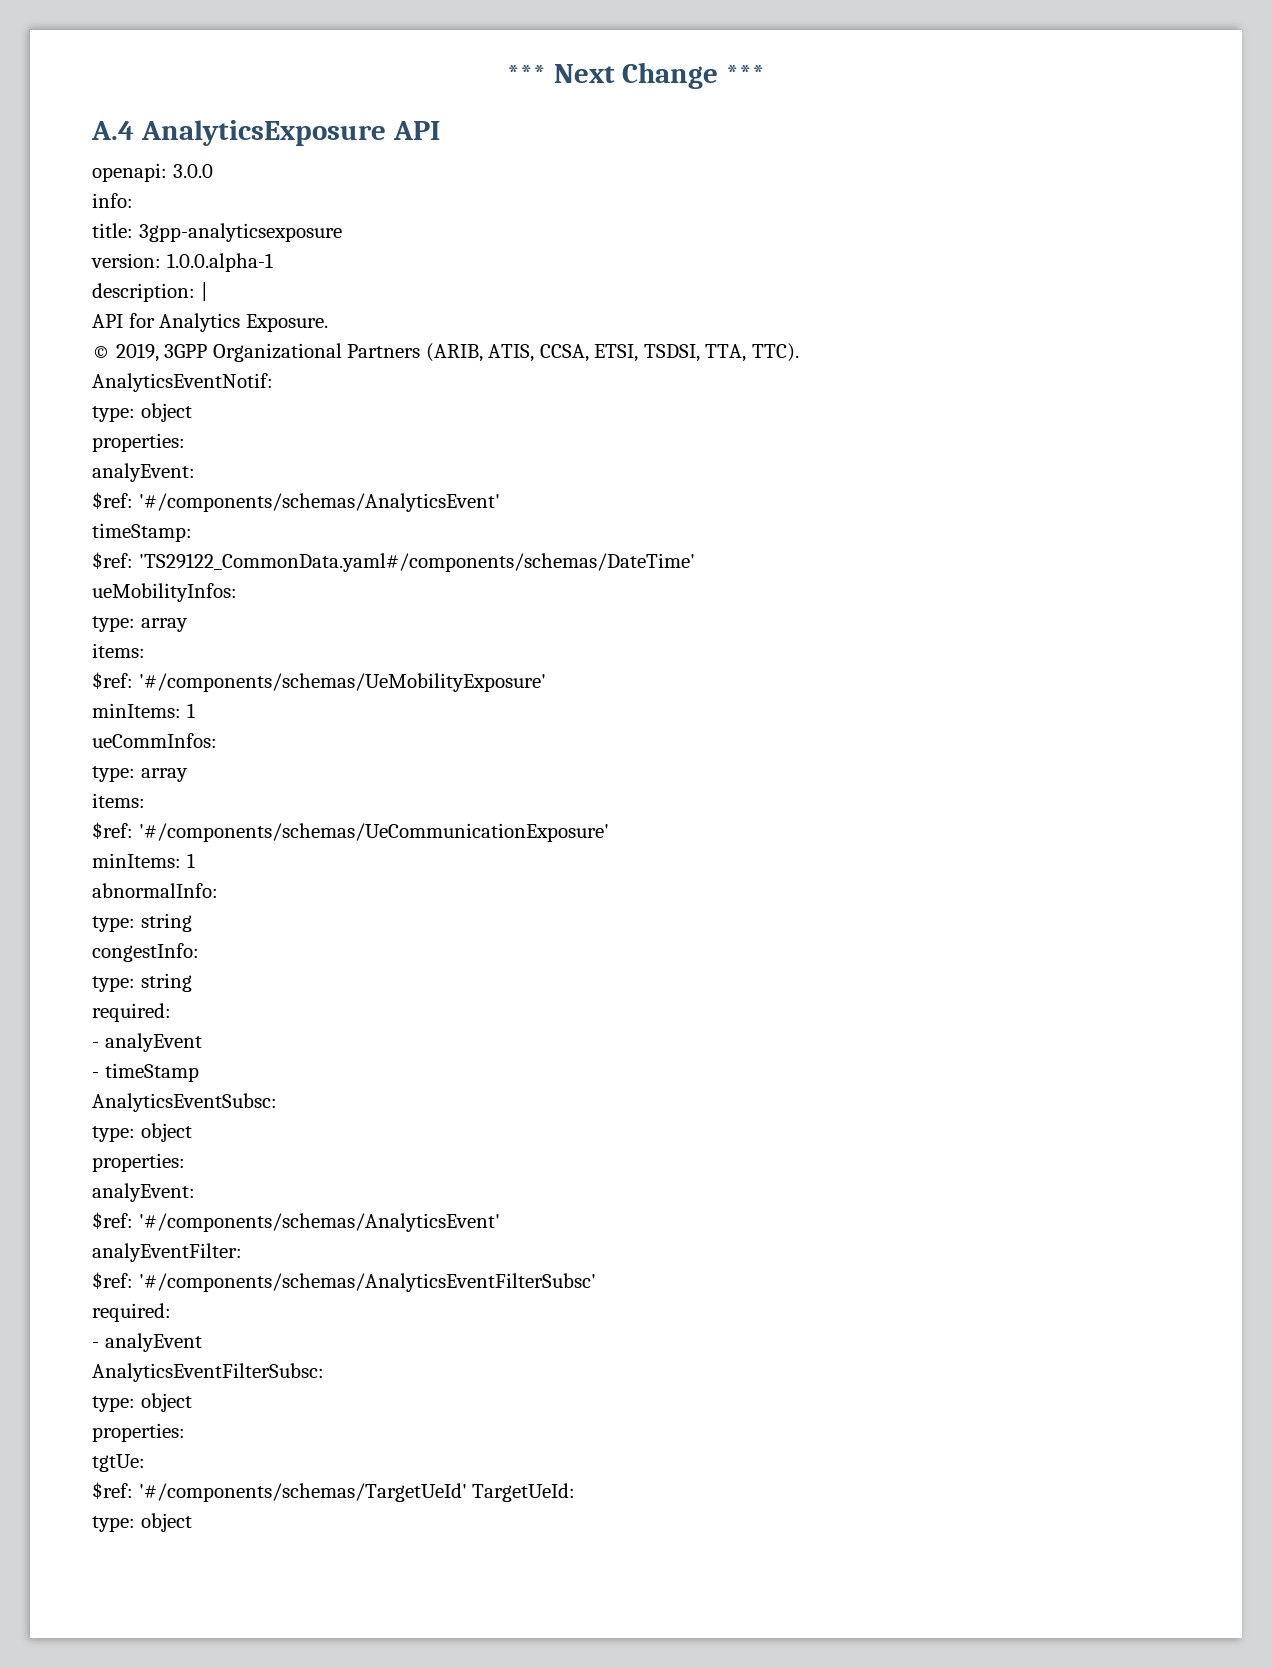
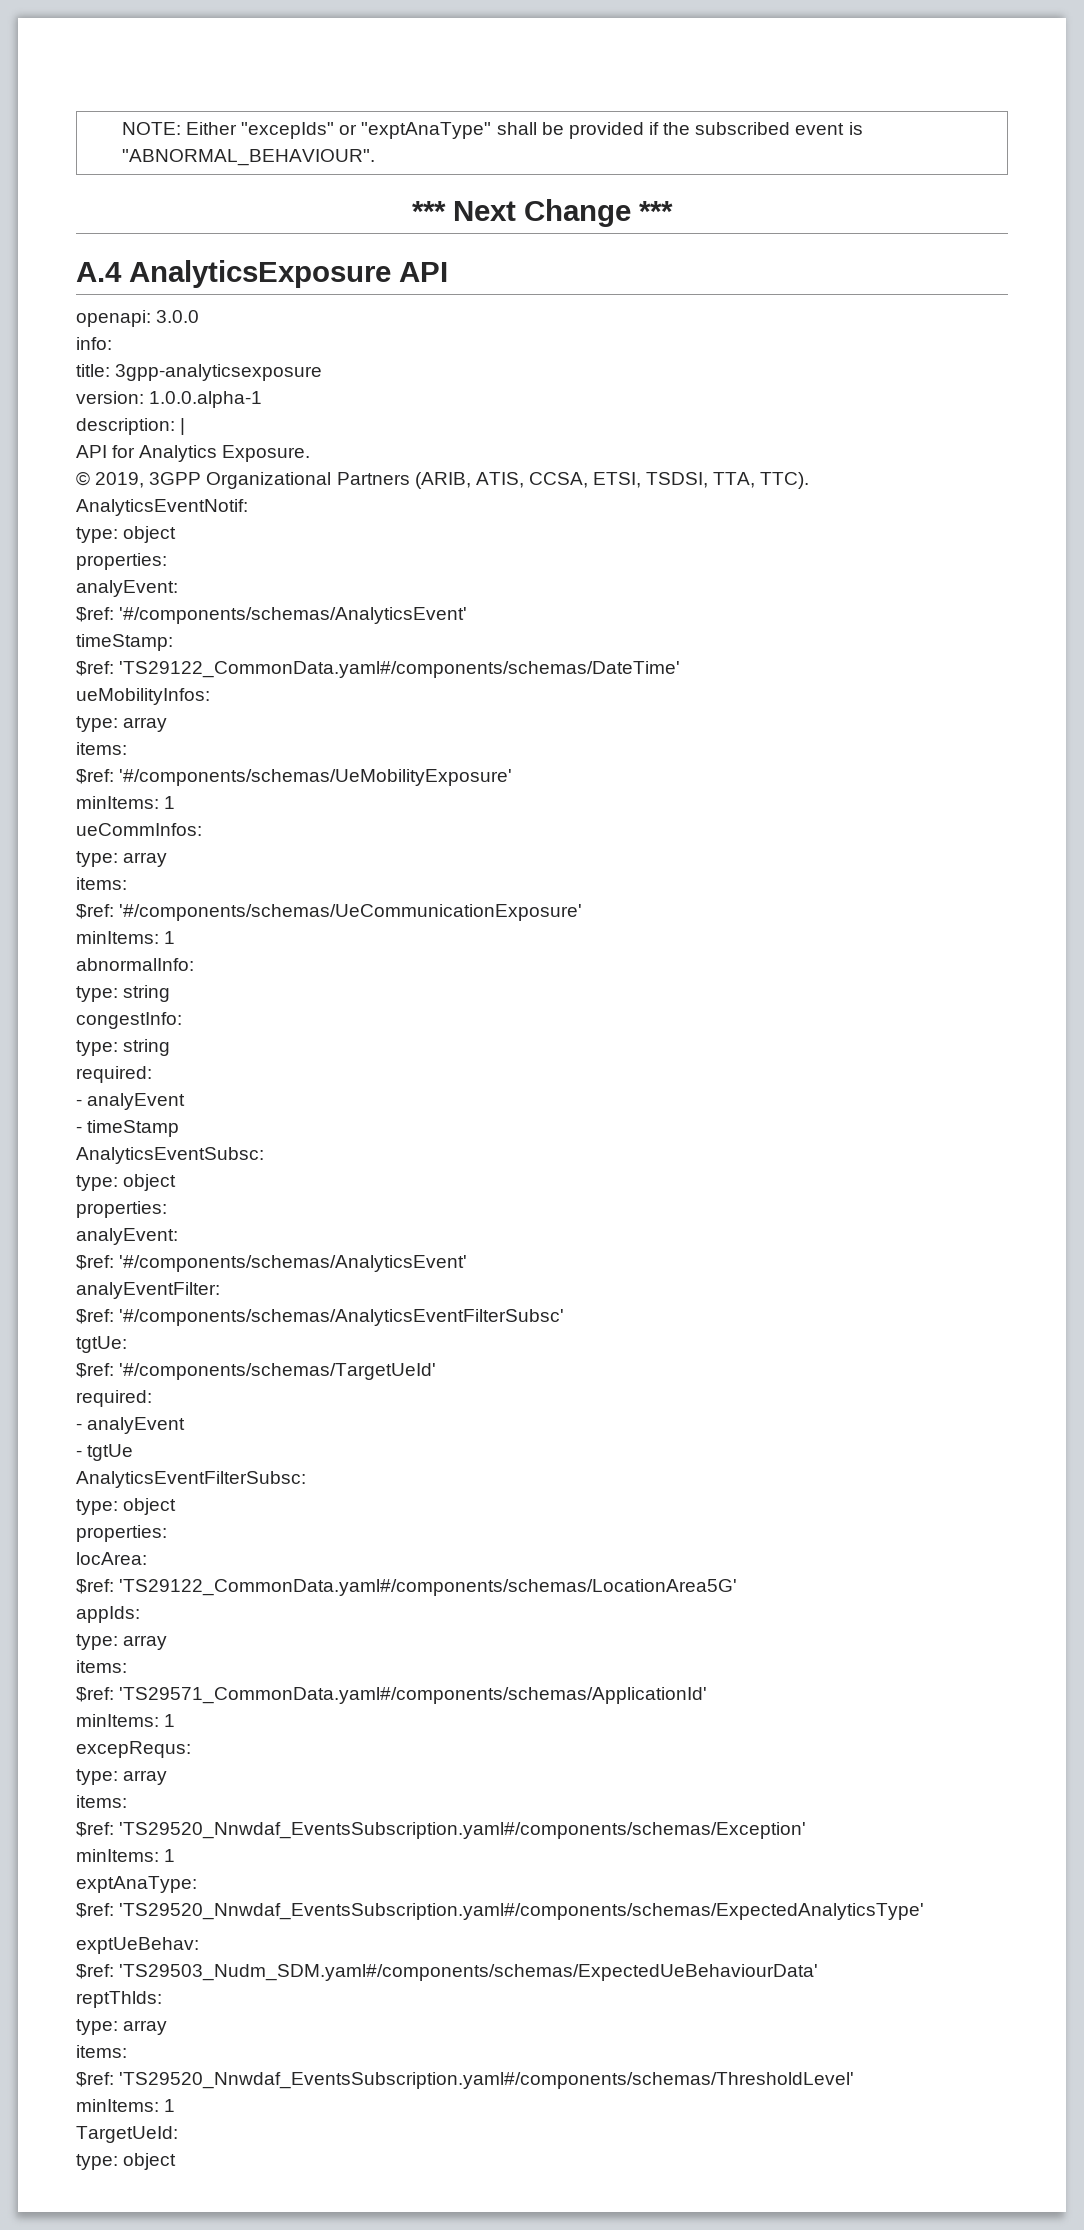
+ NOTE: Either "excepIds" or "exptAnaType" shall be provided if the subscribed event is "ABNORMAL_BEHAVIOUR".
  $ref: '#/components/schemas/AnalyticsEventFilterSubsc'
+ tgtUe:
+ $ref: '#/components/schemas/TargetUeId'
  required:
  - analyEvent
+ - tgtUe
- tgtUe:
- $ref: '#/components/schemas/TargetUeId' TargetUeId:
+ locArea:
+ $ref: 'TS29122_CommonData.yaml#/components/schemas/LocationArea5G'
+ appIds:
+ type: array
+ items:
+ $ref: 'TS29571_CommonData.yaml#/components/schemas/ApplicationId'
+ minItems: 1
+ excepRequs:
+ type: array
+ items:
+ $ref: 'TS29520_Nnwdaf_EventsSubscription.yaml#/components/schemas/Exception'
+ minItems: 1
+ exptAnaType:
+ $ref: 'TS29520_Nnwdaf_EventsSubscription.yaml#/components/schemas/ExpectedAnalyticsType'
+ exptUeBehav:
+ $ref: 'TS29503_Nudm_SDM.yaml#/components/schemas/ExpectedUeBehaviourData'
+ reptThlds:
+ type: array
+ items:
+ $ref: 'TS29520_Nnwdaf_EventsSubscription.yaml#/components/schemas/ThresholdLevel'
+ minItems: 1
+ TargetUeId:

